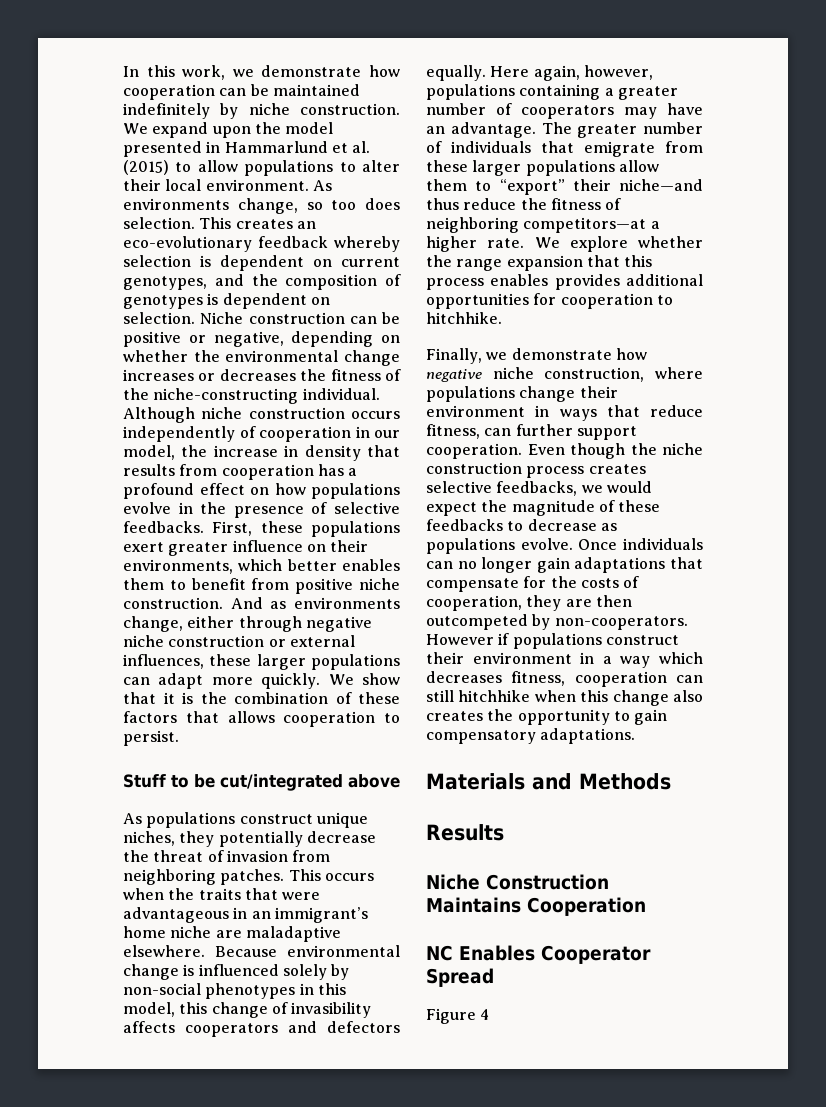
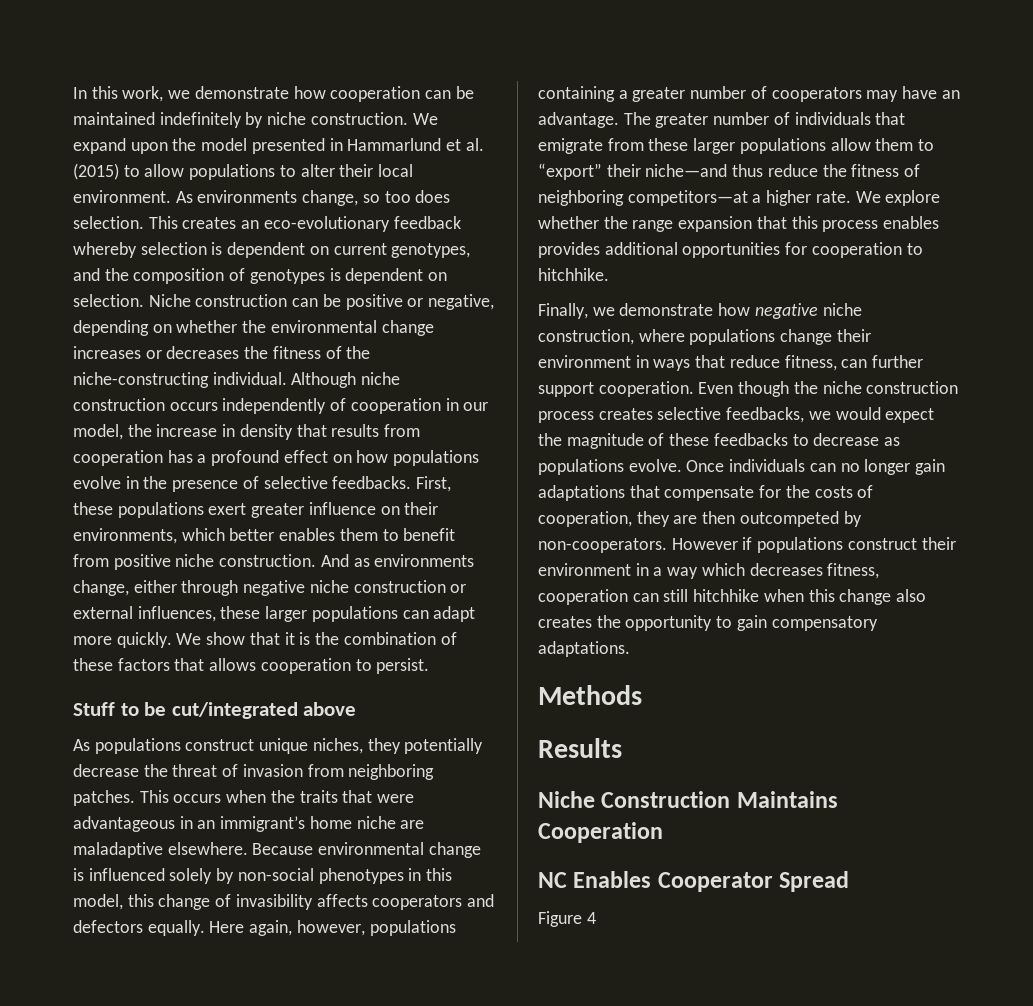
- Materials and Methods
+ Methods

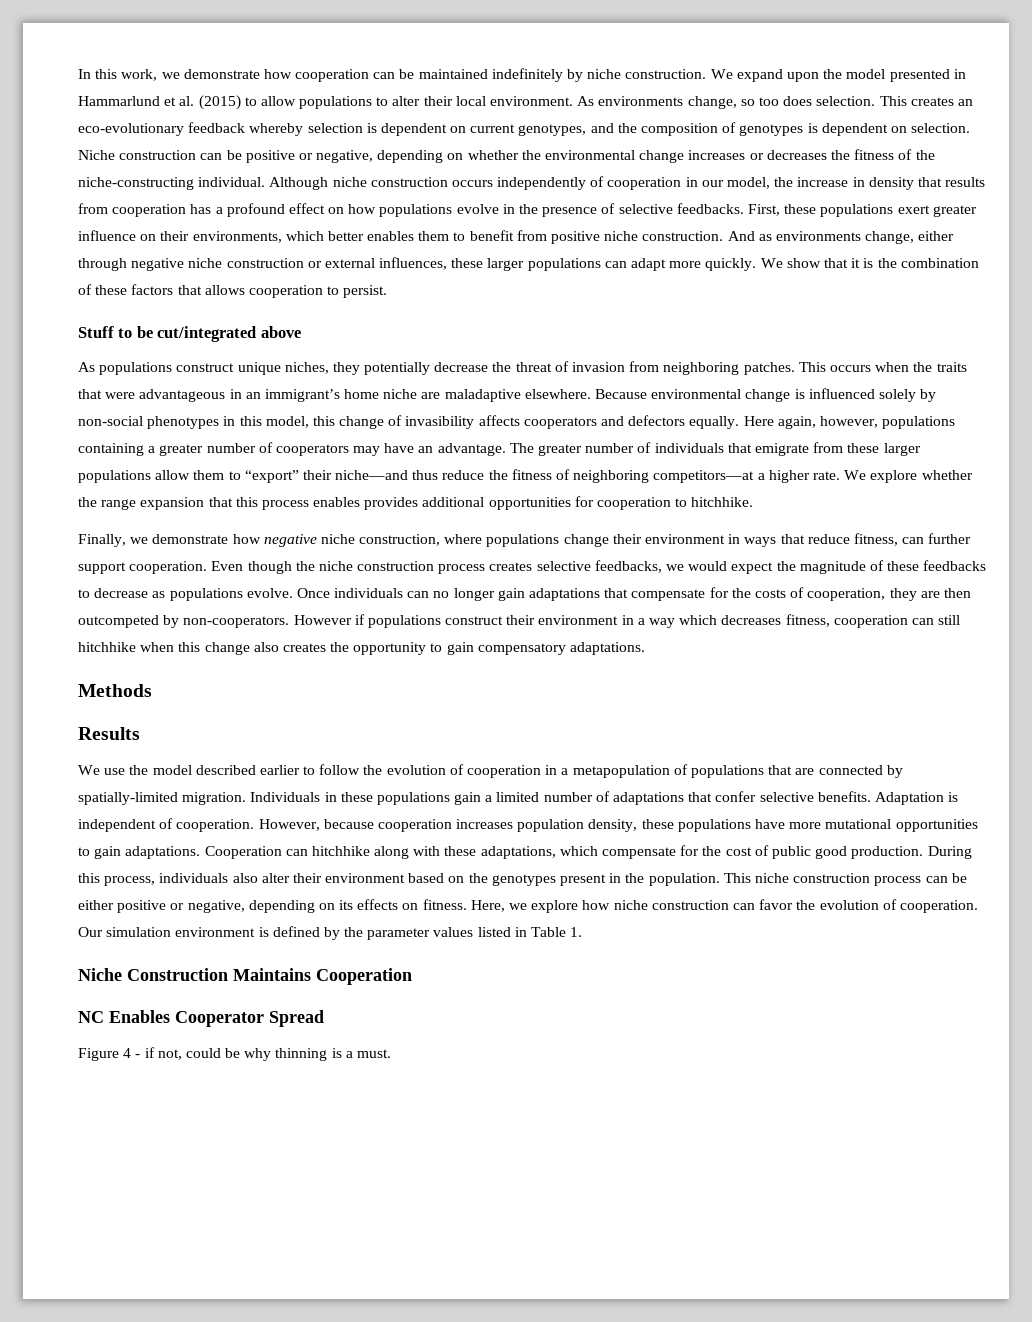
+ We use the model described earlier to follow the evolution of cooperation in a metapopulation of populations that are connected by spatially-limited migration. Individuals in these populations gain a limited number of adaptations that confer selective benefits. Adaptation is independent of cooperation. However, because cooperation increases population density, these populations have more mutational opportunities to gain adaptations. Cooperation can hitchhike along with these adaptations, which compensate for the cost of public good production. During this process, individuals also alter their environment based on the genotypes present in the population. This niche construction process can be either positive or negative, depending on its effects on fitness. Here, we explore how niche construction can favor the evolution of cooperation. Our simulation environment is defined by the parameter values listed in Table 1.
- Figure 4
+ Figure 4 - if not, could be why thinning is a must.

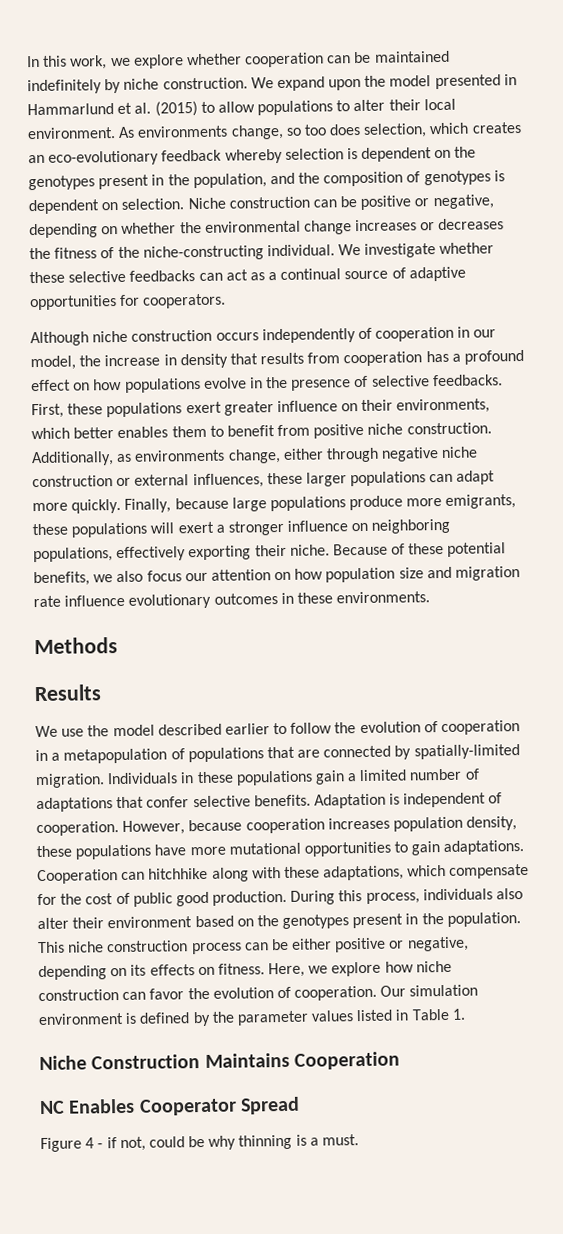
- In this work, we demonstrate how cooperation can be maintained indefinitely by niche construction.
+ In this work, we explore whether cooperation can be maintained indefinitely by niche construction.
- As environments change, so too does selection. This creates an eco-evolutionary feedback whereby selection is dependent on current genotypes, and the composition of genotypes is dependent on selection.
+ As environments change, so too does selection, which creates an eco-evolutionary feedback whereby selection is dependent on the genotypes present in the population, and the composition of genotypes is dependent on selection.
- Niche construction can be positive or negative, depending on whether the environmental change increases or decreases the fitness of the niche-constructing individual. Although niche construction occurs independently of cooperation in our model, the increase in density that results from cooperation has a profound effect on how populations evolve in the presence of selective feedbacks.
+ Niche construction can be positive or negative, depending on whether the environmental change increases or decreases the fitness of the niche-constructing individual. We investigate whether these selective feedbacks can act as a continual source of adaptive opportunities for cooperators.
+ Although niche construction occurs independently of cooperation in our model, the increase in density that results from cooperation has a profound effect on how populations evolve in the presence of selective feedbacks.
- And as environments change, either through negative niche construction or external influences, these larger populations can adapt more quickly.
+ Additionally, as environments change, either through negative niche construction or external influences, these larger populations can adapt more quickly.
- We show that it is the combination of these factors that allows cooperation to persist.
- Stuff to be cut/integrated above
- As populations construct unique niches, they potentially decrease the threat of invasion from neighboring patches. This occurs when the traits that were advantageous in an immigrant’s home niche are maladaptive elsewhere. Because environmental change is influenced solely by non-social phenotypes in this model, this change of invasibility affects cooperators and defectors equally. Here again, however, populations containing a greater number of cooperators may have an advantage. The greater number of individuals that emigrate from these larger populations allow them to “export” their niche—and thus reduce the fitness of neighboring competitors—at a higher rate. We explore whether the range expansion that this process enables provides additional opportunities for cooperation to hitchhike.
- Finally, we demonstrate how negative niche construction, where populations change their environment in ways that reduce fitness, can further support cooperation. Even though the niche construction process creates selective feedbacks, we would expect the magnitude of these feedbacks to decrease as populations evolve. Once individuals can no longer gain adaptations that compensate for the costs of cooperation, they are then outcompeted by non-cooperators. However if populations construct their environment in a way which decreases fitness, cooperation can still hitchhike when this change also creates the opportunity to gain compensatory adaptations.
+ Finally, because large populations produce more emigrants, these populations will exert a stronger influence on neighboring populations, effectively exporting their niche. Because of these potential benefits, we also focus our attention on how population size and migration rate influence evolutionary outcomes in these environments.

